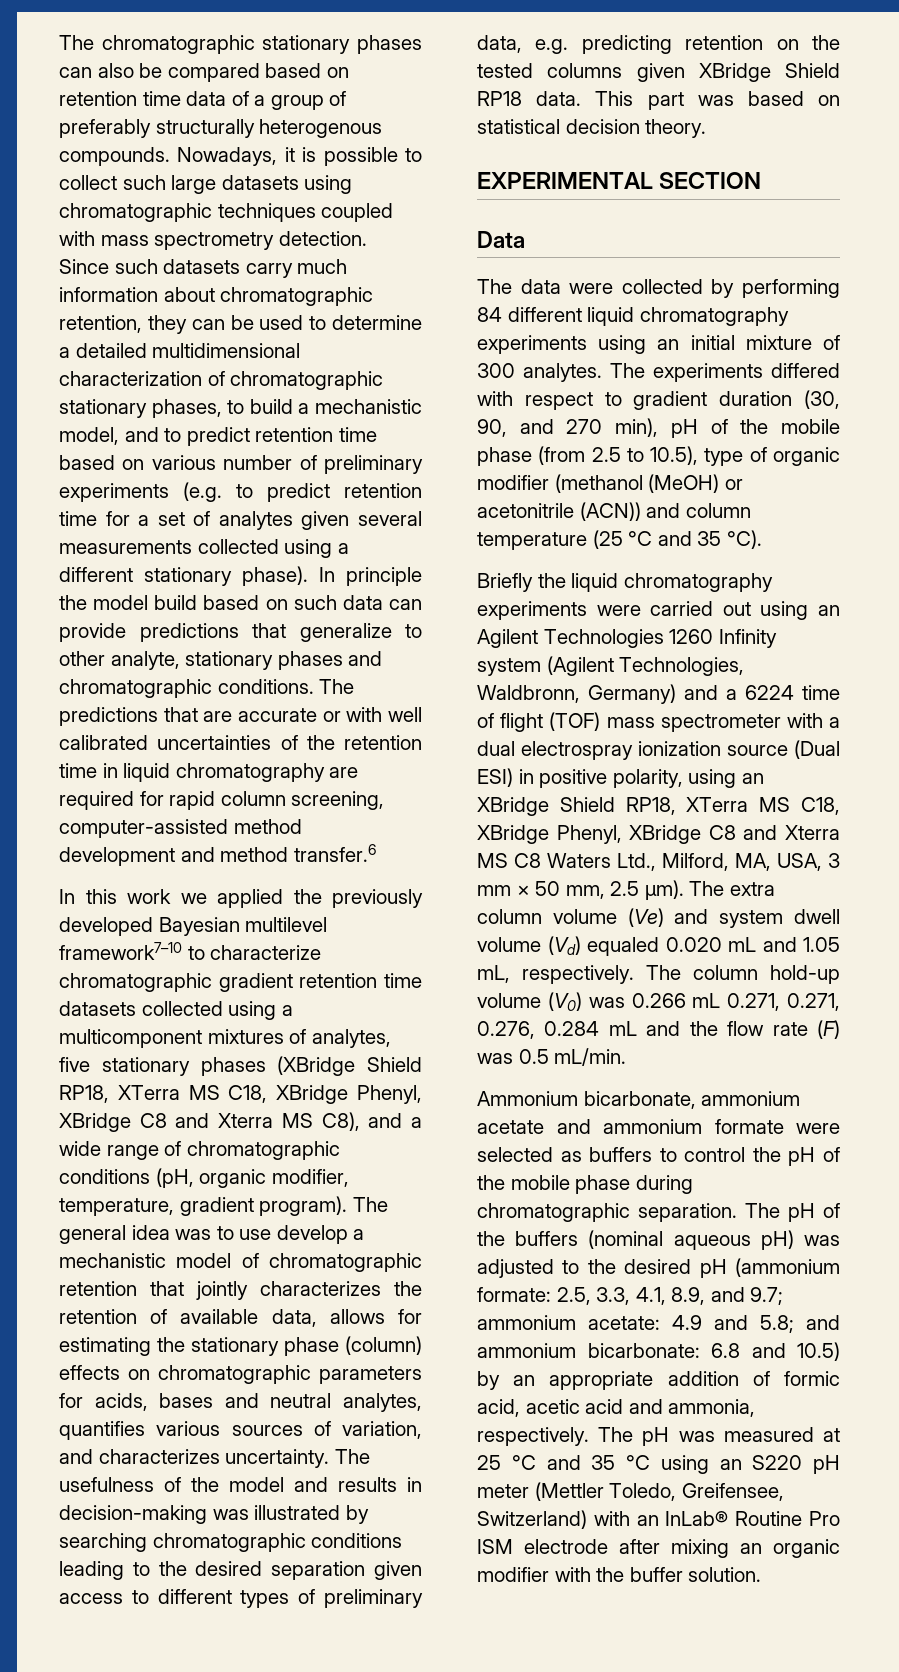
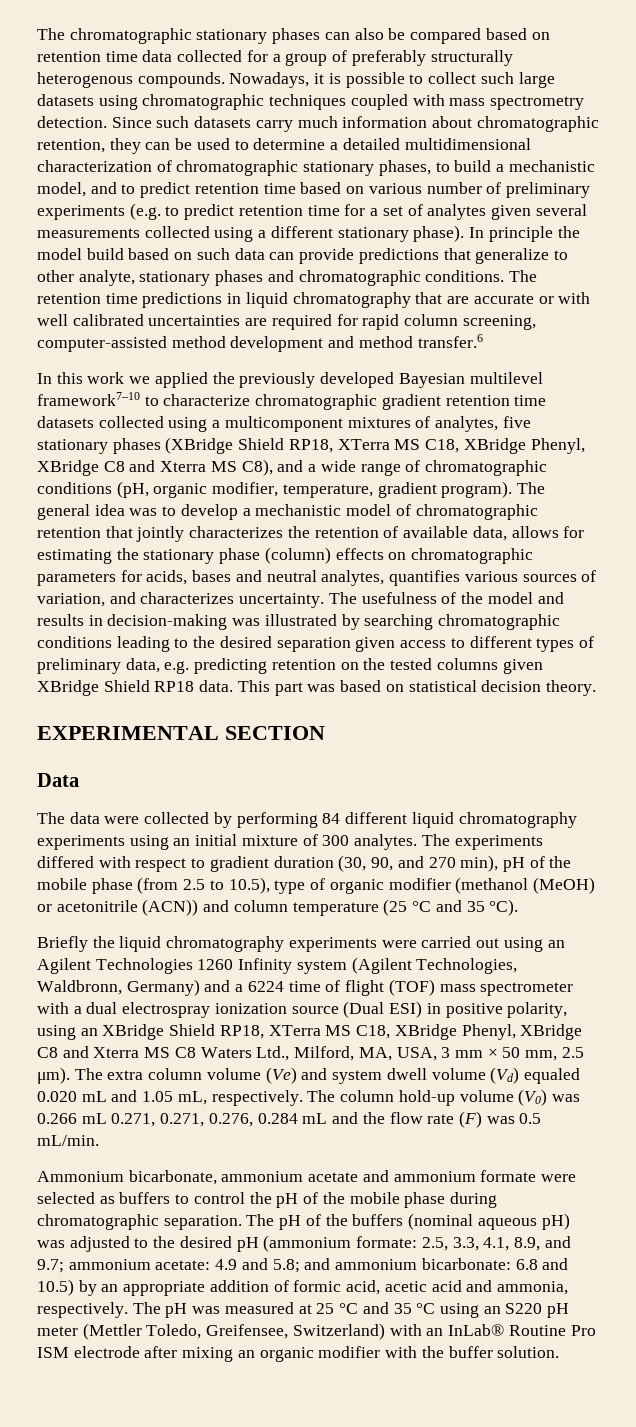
- The chromatographic stationary phases can also be compared based on retention time data of a group of preferably structurally heterogenous compounds.
+ The chromatographic stationary phases can also be compared based on retention time data collected for a group of preferably structurally heterogenous compounds.
- The predictions that are accurate or with well calibrated uncertainties of the retention time in liquid chromatography are required for rapid column screening, computer-assisted method development and method transfer.6
+ The retention time predictions in liquid chromatography that are accurate or with well calibrated uncertainties are required for rapid column screening, computer-assisted method development and method transfer.6
- The general idea was to use develop a mechanistic model of chromatographic retention that jointly characterizes the retention of available data, allows for estimating the stationary phase (column) effects on chromatographic parameters for acids, bases and neutral analytes, quantifies various sources of variation, and characterizes uncertainty.
+ The general idea was to develop a mechanistic model of chromatographic retention that jointly characterizes the retention of available data, allows for estimating the stationary phase (column) effects on chromatographic parameters for acids, bases and neutral analytes, quantifies various sources of variation, and characterizes uncertainty.

